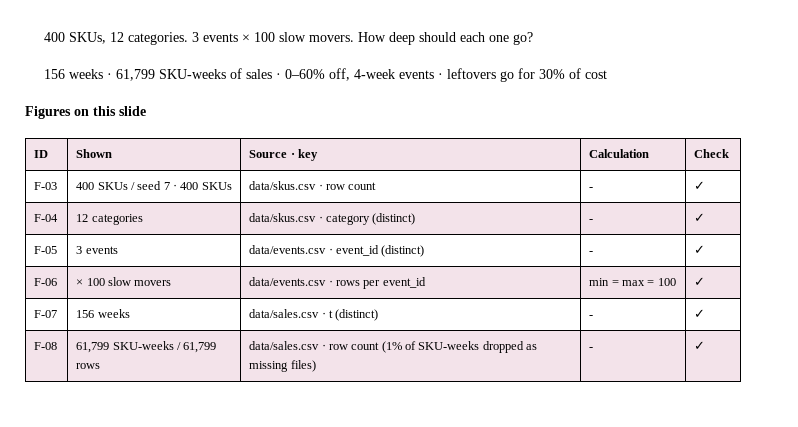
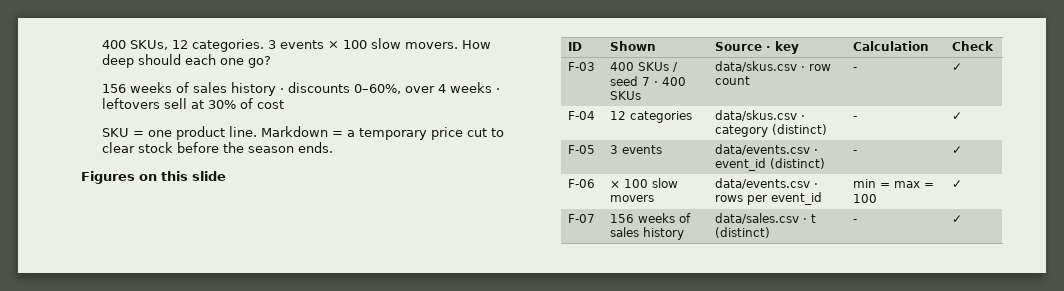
- 156 weeks · 61,799 SKU-weeks of sales · 0–60% off, 4-week events · leftovers go for 30% of cost
+ 156 weeks of sales history · discounts 0–60%, over 4 weeks · leftovers sell at 30% of cost
+ SKU = one product line. Markdown = a temporary price cut to clear stock before the season ends.
- F-07 | 156 weeks | data/sales.csv · t (distinct) | - | ✓
+ F-07 | 156 weeks of sales history | data/sales.csv · t (distinct) | - | ✓
- F-08 | 61,799 SKU-weeks / 61,799 rows | data/sales.csv · row count (1% of SKU-weeks dropped as missing files) | - | ✓

